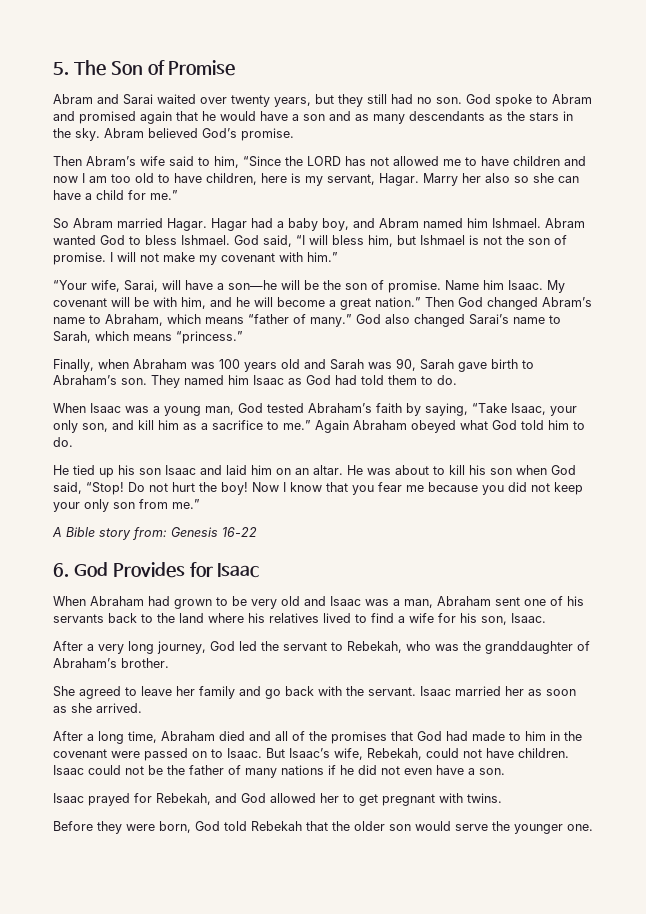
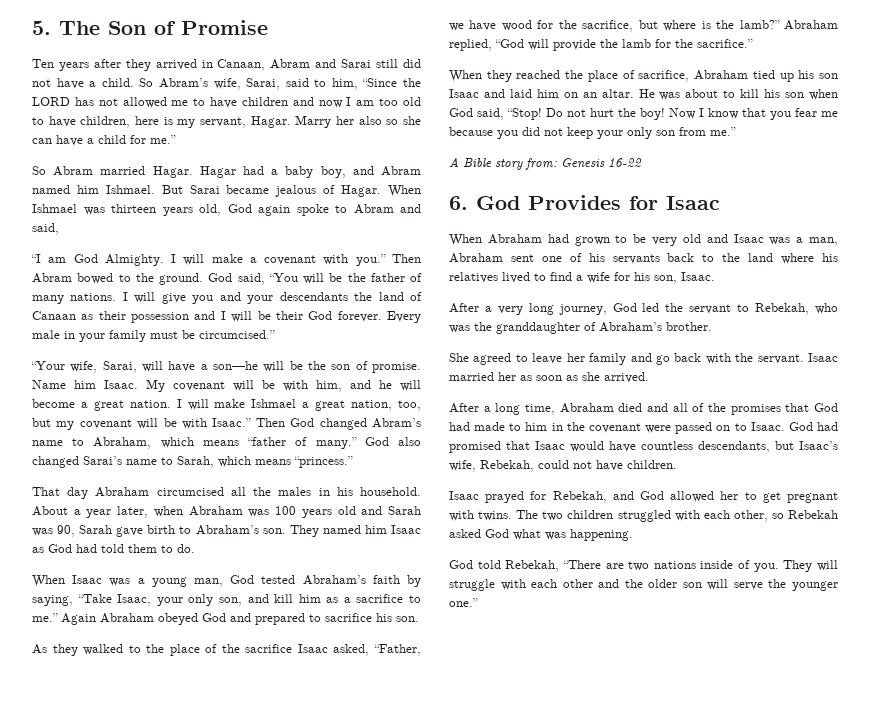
- Abram and Sarai waited over twenty years, but they still had no son. God spoke to Abram and promised again that he would have a son and as many descendants as the stars in the sky. Abram believed God’s promise.
- Then Abram’s wife said to him, “Since the LORD has not allowed me to have children and now I am too old to have children, here is my servant, Hagar.
+ Ten years after they arrived in Canaan, Abram and Sarai still did not have a child. So Abram’s wife, Sarai, said to him, “Since the LORD has not allowed me to have children and now I am too old to have children, here is my servant, Hagar.
- Abram wanted God to bless Ishmael. God said, “I will bless him, but Ishmael is not the son of promise. I will not make my covenant with him.”
+ But Sarai became jealous of Hagar. When Ishmael was thirteen years old, God again spoke to Abram and said,
+ “I am God Almighty. I will make a covenant with you.” Then Abram bowed to the ground. God said, “You will be the father of many nations. I will give you and your descendants the land of Canaan as their possession and I will be their God forever. Every male in your family must be circumcised.”
- My covenant will be with him, and he will become a great nation.”
+ My covenant will be with him, and he will become a great nation. I will make Ishmael a great nation, too, but my covenant will be with Isaac.”
- Finally, when Abraham was 100 years old and Sarah was 90, Sarah gave birth to Abraham’s son.
+ That day Abraham circumcised all the males in his household. About a year later, when Abraham was 100 years old and Sarah was 90, Sarah gave birth to Abraham’s son.
- Again Abraham obeyed what God told him to do.
- He tied up his son Isaac and laid him on an altar.
+ Again Abraham obeyed God and prepared to sacrifice his son.
+ As they walked to the place of the sacrifice Isaac asked, “Father, we have wood for the sacrifice, but where is the lamb?” Abraham replied, “God will provide the lamb for the sacrifice.”
+ When they reached the place of sacrifice, Abraham tied up his son Isaac and laid him on an altar.
- But Isaac’s wife, Rebekah, could not have children. Isaac could not be the father of many nations if he did not even have a son.
+ God had promised that Isaac would have countless descendants, but Isaac’s wife, Rebekah, could not have children.
- Isaac prayed for Rebekah, and God allowed her to get pregnant with twins.
- Before they were born, God told Rebekah that the older son would serve the younger one.
+ Isaac prayed for Rebekah, and God allowed her to get pregnant with twins. The two children struggled with each other, so Rebekah asked God what was happening.
+ God told Rebekah, “There are two nations inside of you. They will struggle with each other and the older son will serve the younger one.”

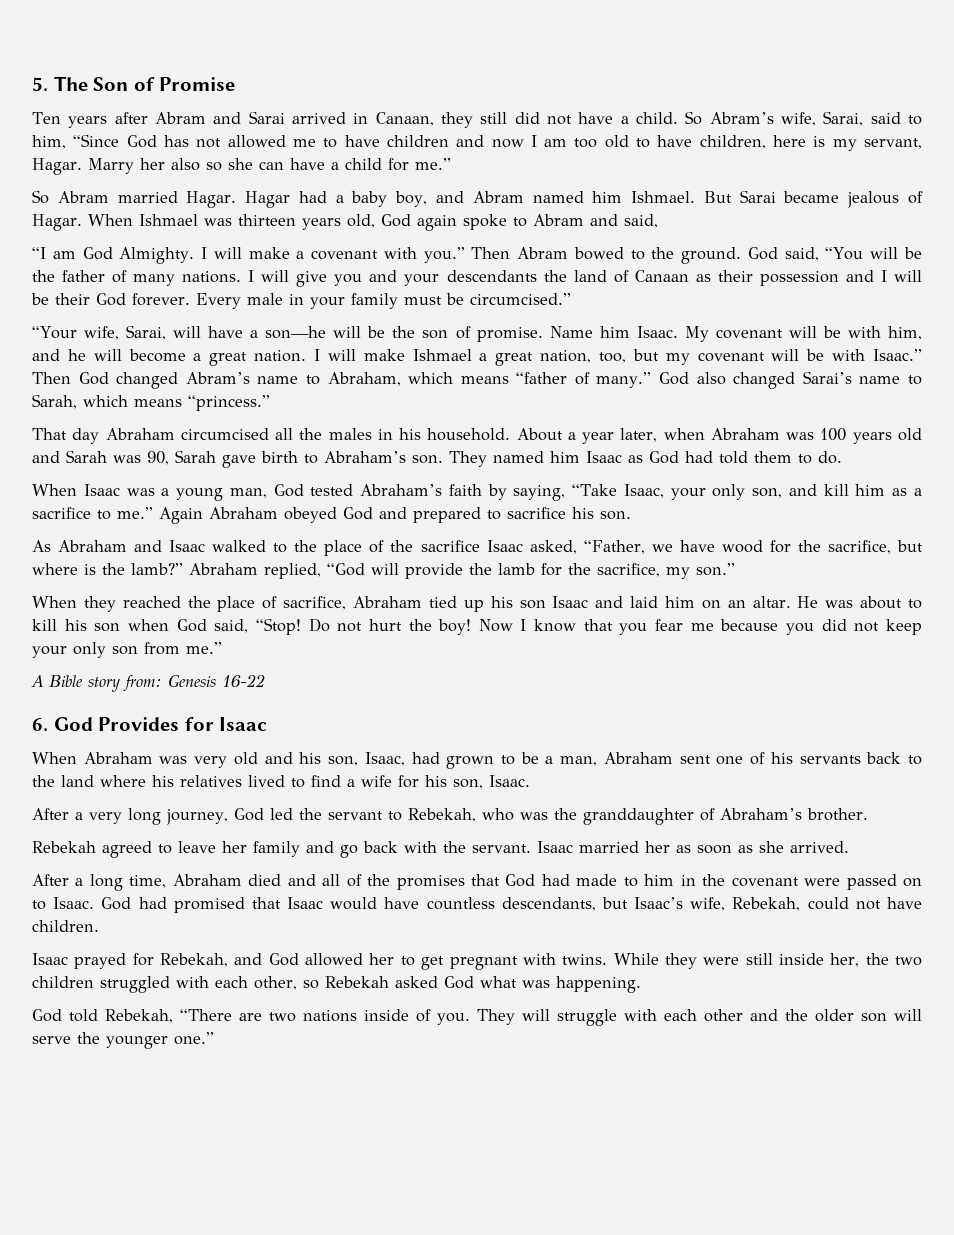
- Ten years after they arrived in Canaan, Abram and Sarai still did not have a child.
+ Ten years after Abram and Sarai arrived in Canaan, they still did not have a child.
- So Abram’s wife, Sarai, said to him, “Since the LORD has not allowed me to have children and now I am too old to have children, here is my servant, Hagar.
+ So Abram’s wife, Sarai, said to him, “Since God has not allowed me to have children and now I am too old to have children, here is my servant, Hagar.
- As they walked to the place of the sacrifice Isaac asked, “Father, we have wood for the sacrifice, but where is the lamb?”
+ As Abraham and Isaac walked to the place of the sacrifice Isaac asked, “Father, we have wood for the sacrifice, but where is the lamb?”
- Abraham replied, “God will provide the lamb for the sacrifice.”
+ Abraham replied, “God will provide the lamb for the sacrifice, my son.”
- When Abraham had grown to be very old and Isaac was a man, Abraham sent one of his servants back to the land where his relatives lived to find a wife for his son, Isaac.
+ When Abraham was very old and his son, Isaac, had grown to be a man, Abraham sent one of his servants back to the land where his relatives lived to find a wife for his son, Isaac.
- She agreed to leave her family and go back with the servant.
+ Rebekah agreed to leave her family and go back with the servant.
- The two children struggled with each other, so Rebekah asked God what was happening.
+ While they were still inside her, the two children struggled with each other, so Rebekah asked God what was happening.

